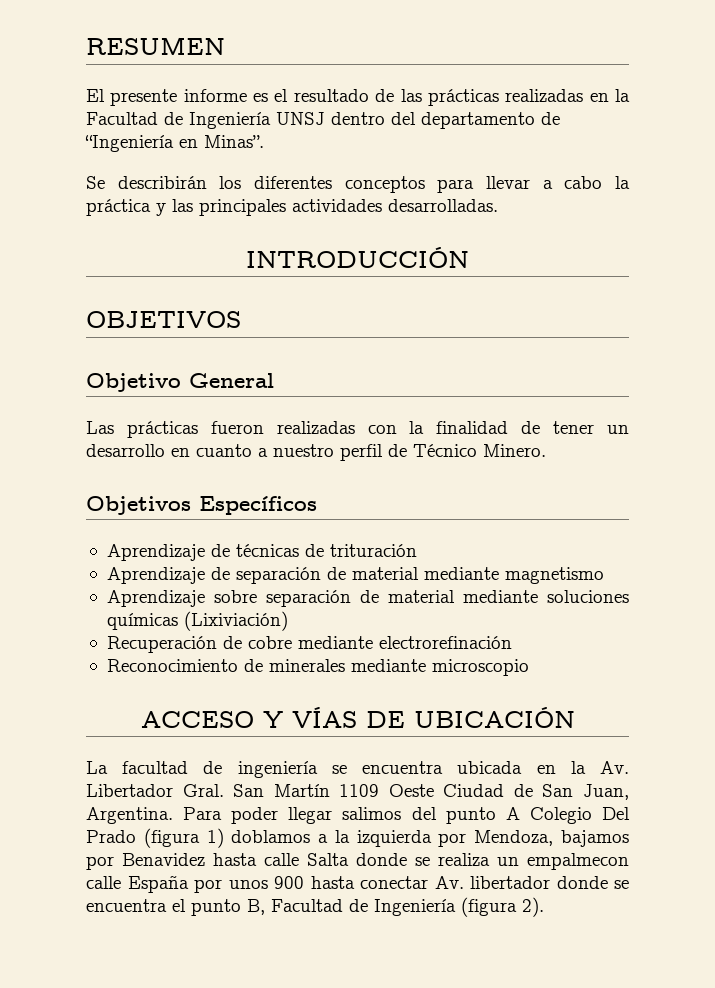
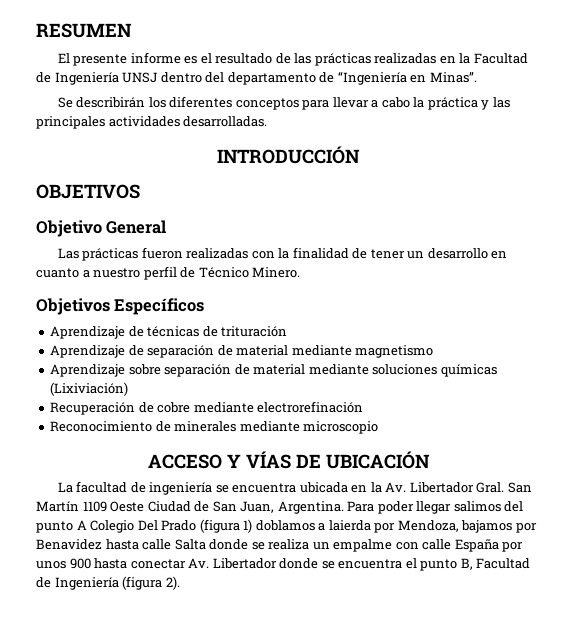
- Para poder llegar salimos del punto A Colegio Del Prado (figura 1) doblamos a la izquierda por Mendoza, bajamos por Benavidez hasta calle Salta donde se realiza un empalmecon calle España por unos 900 hasta conectar Av. libertador donde se encuentra el punto B, Facultad de Ingeniería (figura 2).
+ Para poder llegar salimos del punto A Colegio Del Prado (figura 1) doblamos a laierda por Mendoza, bajamos por Benavidez hasta calle Salta donde se realiza un empalme con calle España por unos 900 hasta conectar Av. Libertador donde se encuentra el punto B, Facultad de Ingeniería (figura 2).

